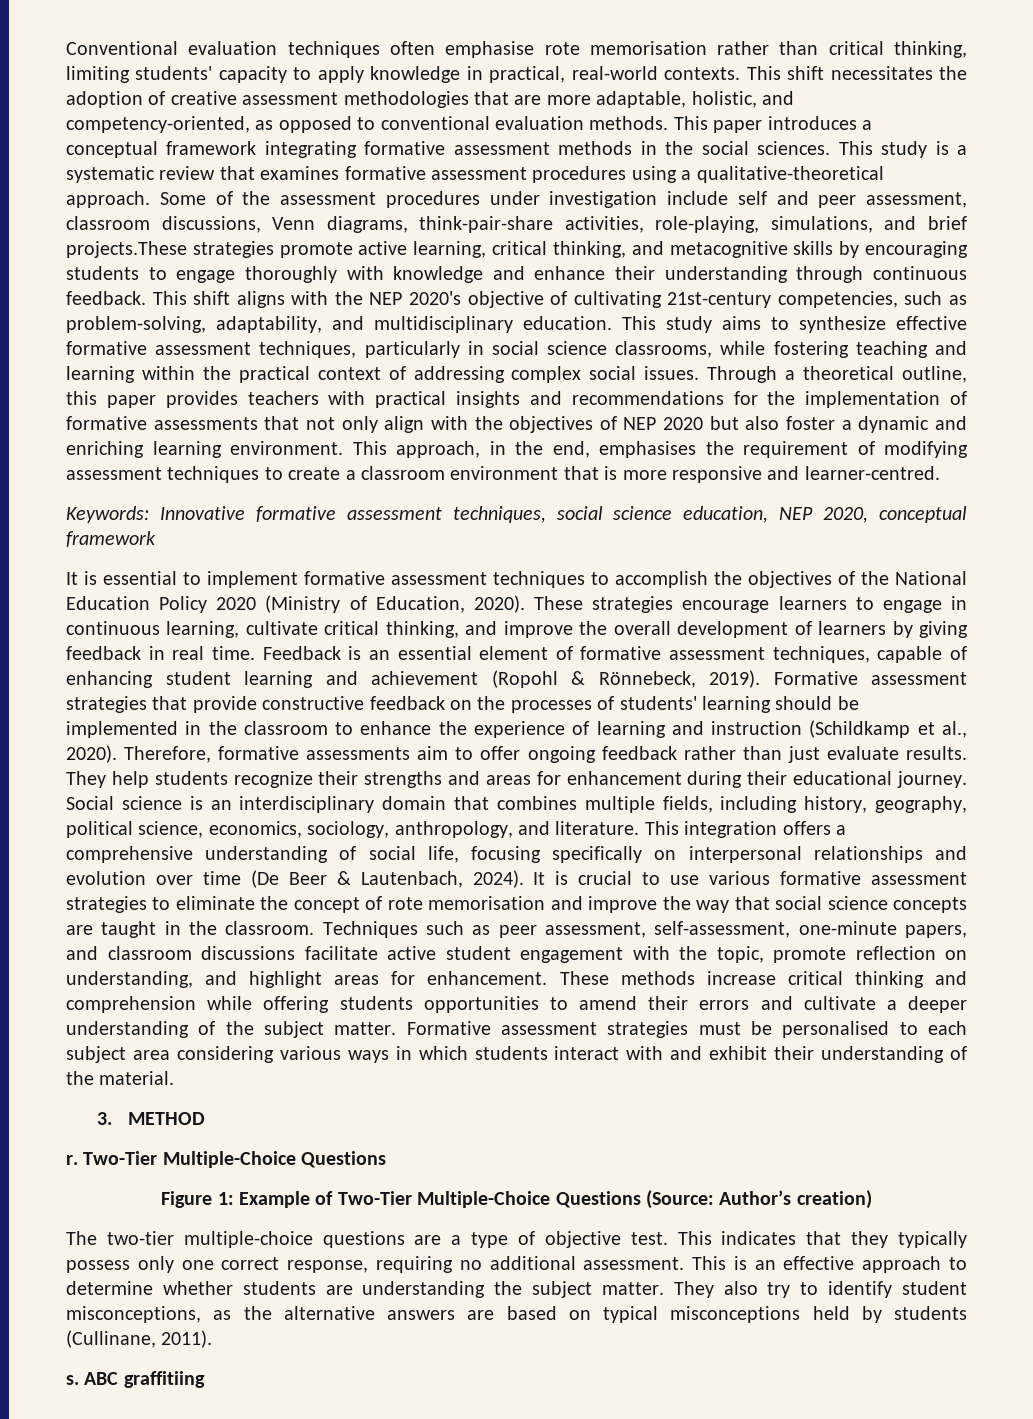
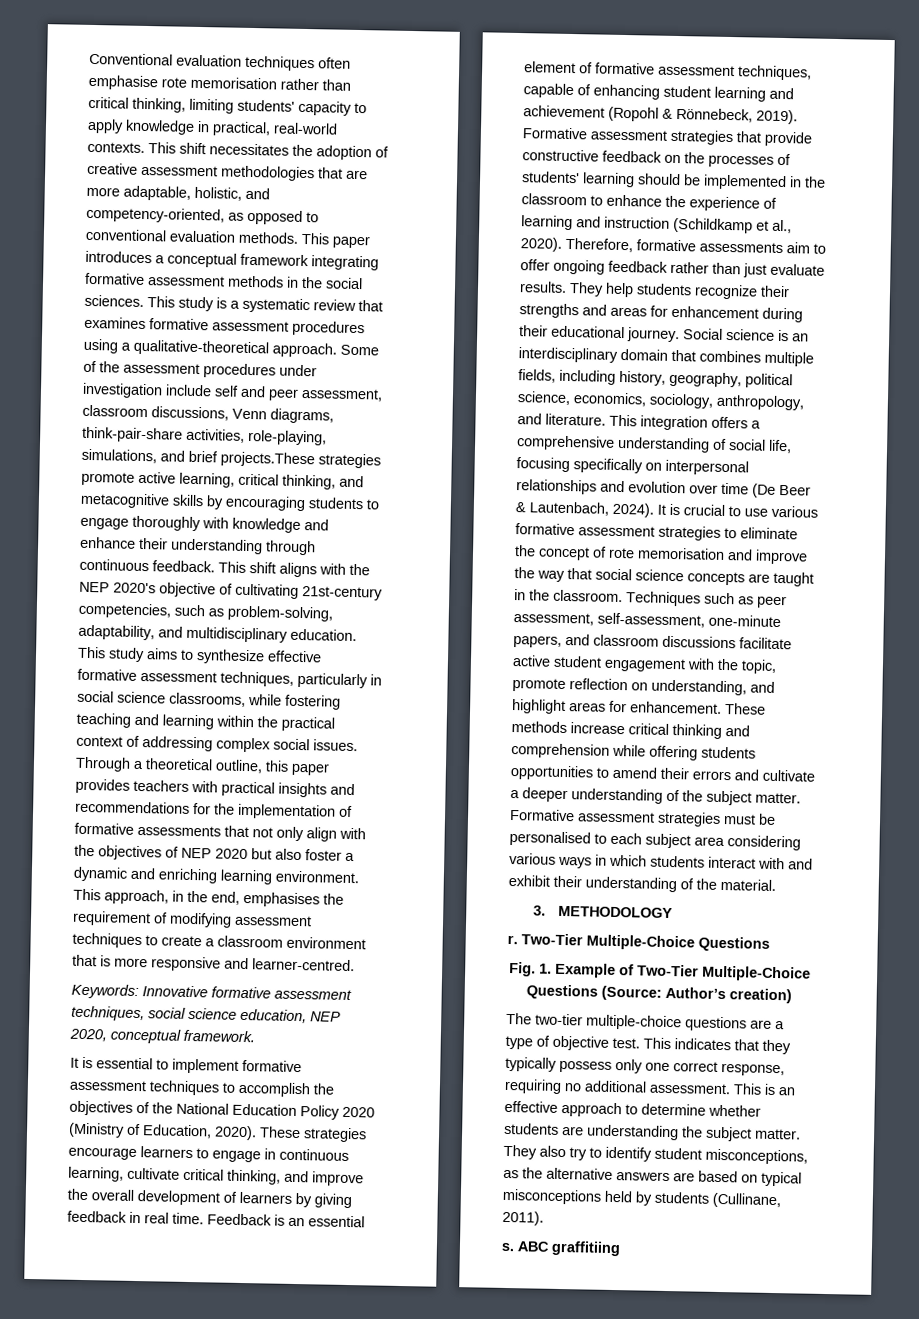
- Keywords: Innovative formative assessment techniques, social science education, NEP 2020, conceptual framework
+ Keywords: Innovative formative assessment techniques, social science education, NEP 2020, conceptual framework.
- 3. METHOD
+ 3. METHODOLOGY
- Figure 1: Example of Two-Tier Multiple-Choice Questions (Source: Author’s creation)
+ Fig. 1. Example of Two-Tier Multiple-Choice Questions (Source: Author’s creation)

